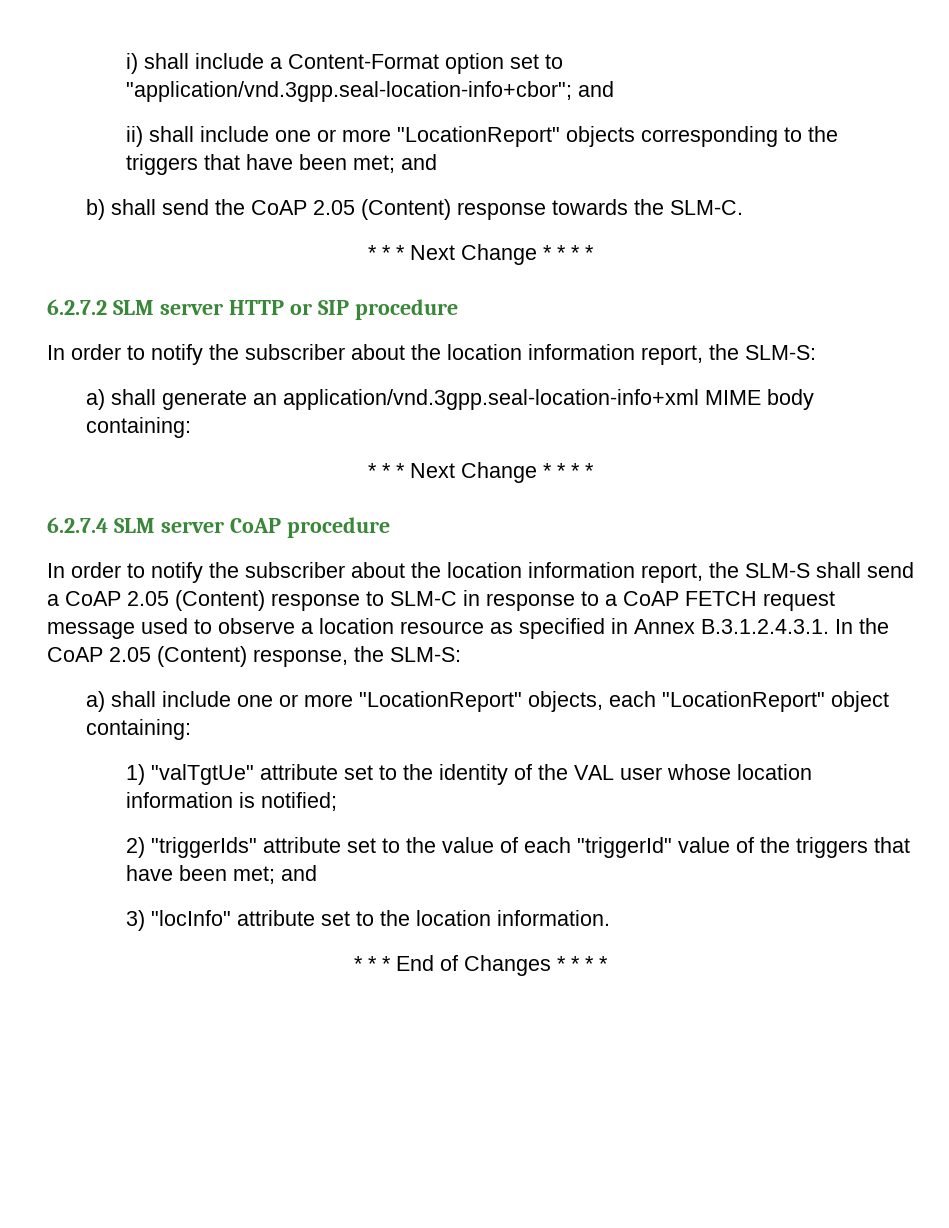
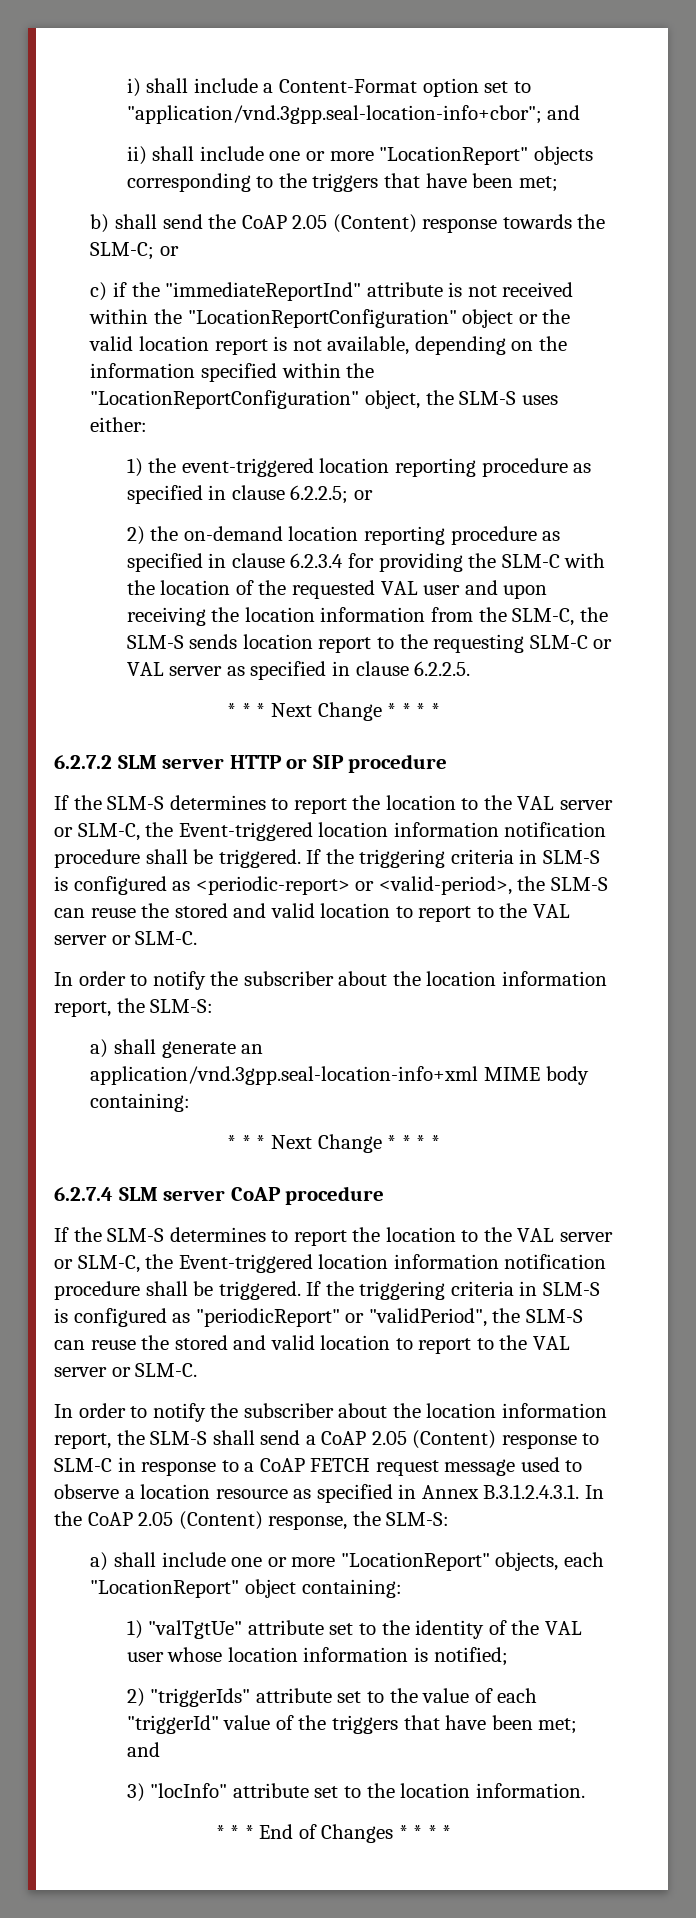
- ii) shall include one or more "LocationReport" objects corresponding to the triggers that have been met; and
+ ii) shall include one or more "LocationReport" objects corresponding to the triggers that have been met;
- b) shall send the CoAP 2.05 (Content) response towards the SLM-C.
+ b) shall send the CoAP 2.05 (Content) response towards the SLM-C; or
+ c) if the "immediateReportInd" attribute is not received within the "LocationReportConfiguration" object or the valid location report is not available, depending on the information specified within the "LocationReportConfiguration" object, the SLM-S uses either:
+ 1) the event-triggered location reporting procedure as specified in clause 6.2.2.5; or
+ 2) the on-demand location reporting procedure as specified in clause 6.2.3.4 for providing the SLM-C with the location of the requested VAL user and upon receiving the location information from the SLM-C, the SLM-S sends location report to the requesting SLM-C or VAL server as specified in clause 6.2.2.5.
+ If the SLM-S determines to report the location to the VAL server or SLM-C, the Event-triggered location information notification procedure shall be triggered. If the triggering criteria in SLM-S is configured as <periodic-report> or <valid-period>, the SLM-S can reuse the stored and valid location to report to the VAL server or SLM-C.
+ If the SLM-S determines to report the location to the VAL server or SLM-C, the Event-triggered location information notification procedure shall be triggered. If the triggering criteria in SLM-S is configured as "periodicReport" or "validPeriod", the SLM-S can reuse the stored and valid location to report to the VAL server or SLM-C.

